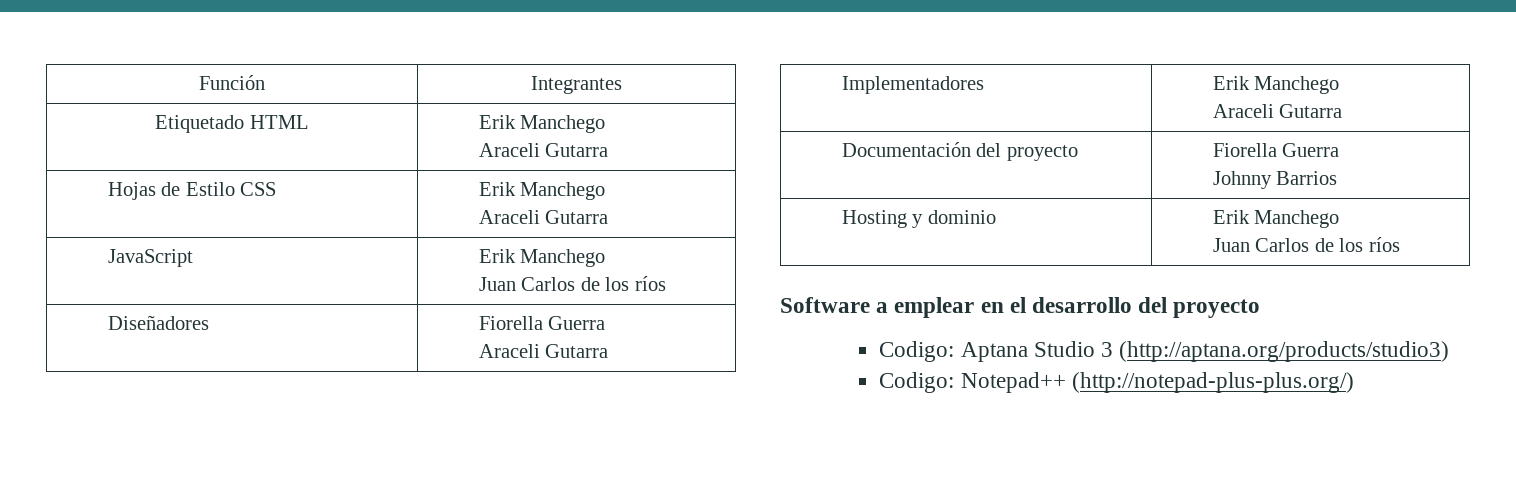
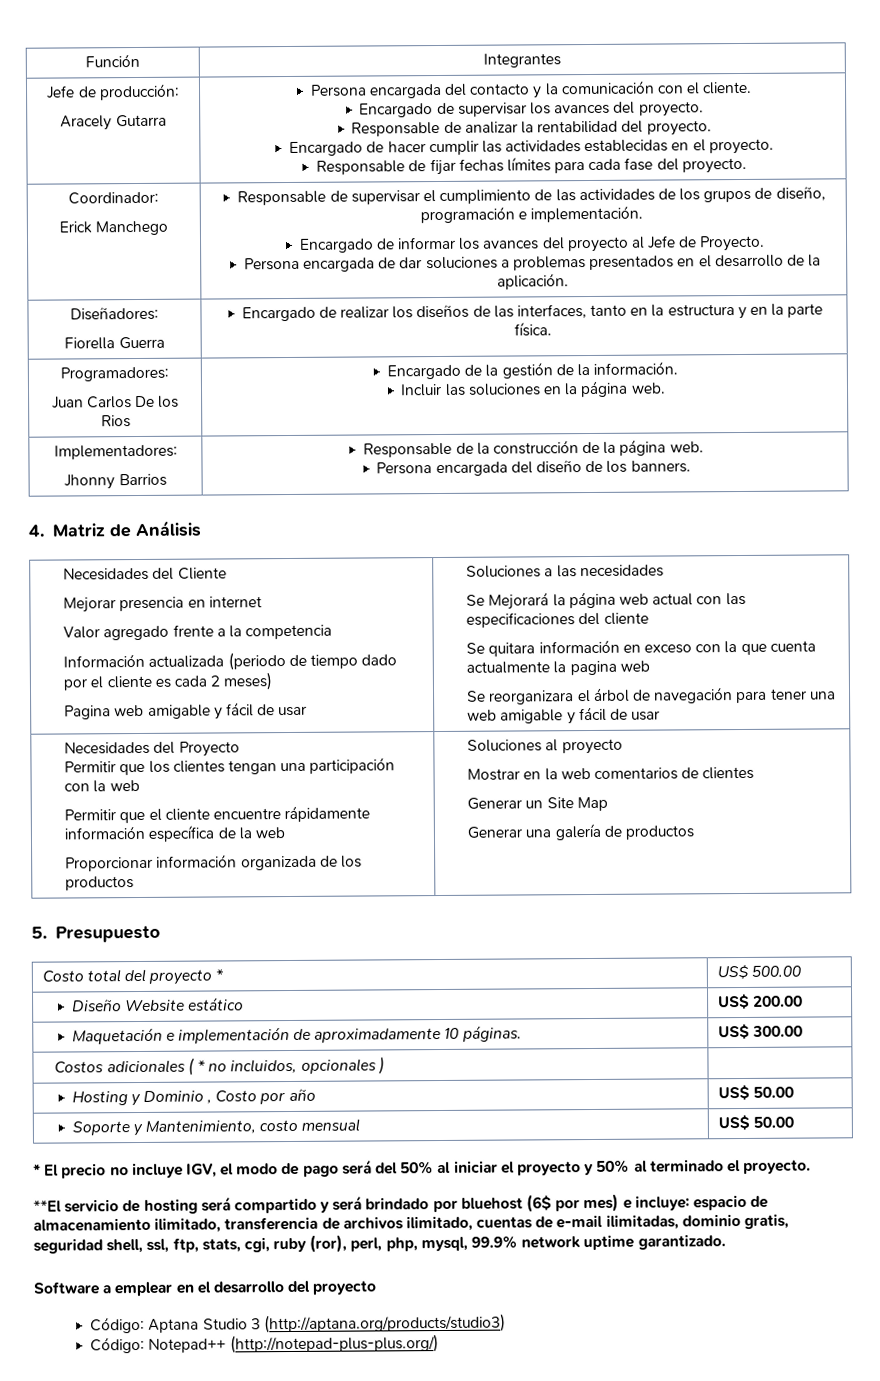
- Etiquetado HTML | Erik Manchego
- Araceli Gutarra
- Hojas de Estilo CSS | Erik Manchego
- Araceli Gutarra
- JavaScript | Erik Manchego
- Juan Carlos de los ríos
- Diseñadores | Fiorella Guerra
- Araceli Gutarra
- Implementadores | Erik Manchego
- Araceli Gutarra
- Documentación del proyecto | Fiorella Guerra
- Johnny Barrios
- Hosting y dominio | Erik Manchego
- Juan Carlos de los ríos
+ Jefe de producción:
+ Aracely Gutarra | Persona encargada del contacto y la comunicación con el cliente.
+ Encargado de supervisar los avances del proyecto.
+ Responsable de analizar la rentabilidad del proyecto.
+ Encargado de hacer cumplir las actividades establecidas en el proyecto.
+ Responsable de fijar fechas límites para cada fase del proyecto.
+ Coordinador:
+ Erick Manchego | Responsable de supervisar el cumplimiento de las actividades de los grupos de diseño, programación e implementación.
+ Encargado de informar los avances del proyecto al Jefe de Proyecto.
+ Persona encargada de dar soluciones a problemas presentados en el desarrollo de la aplicación.
+ Diseñadores:
+ Fiorella Guerra | Encargado de realizar los diseños de las interfaces, tanto en la estructura y en la parte física.
+ Programadores:
+ Juan Carlos De los Rios | Encargado de la gestión de la información.
+ Incluir las soluciones en la página web.
+ Implementadores:
+ Jhonny Barrios | Responsable de la construcción de la página web.
+ Persona encargada del diseño de los banners.
+ 4. Matriz de Análisis
+ Necesidades del Cliente
+ Mejorar presencia en internet
+ Valor agregado frente a la competencia
+ Información actualizada (periodo de tiempo dado por el cliente es cada 2 meses)
+ Pagina web amigable y fácil de usar | Soluciones a las necesidades
+ Se Mejorará la página web actual con las especificaciones del cliente
+ Se quitara información en exceso con la que cuenta actualmente la pagina web
+ Se reorganizara el árbol de navegación para tener una web amigable y fácil de usar
+ Necesidades del Proyecto
+ Permitir que los clientes tengan una participación con la web
+ Permitir que el cliente encuentre rápidamente información específica de la web
+ Proporcionar información organizada de los productos | Soluciones al proyecto
+ Mostrar en la web comentarios de clientes
+ Generar un Site Map
+ Generar una galería de productos
+ 5. Presupuesto
+ Costo total del proyecto * | US$ 500.00
+ Diseño Website estático | US$ 200.00
+ Maquetación e implementación de aproximadamente 10 páginas. | US$ 300.00
+ Costos adicionales ( * no incluidos, opcionales ) |
+ Hosting y Dominio , Costo por año | US$ 50.00
+ Soporte y Mantenimiento, costo mensual | US$ 50.00
+ * El precio no incluye IGV, el modo de pago será del 50% al iniciar el proyecto y 50% al terminado el proyecto.
+ **El servicio de hosting será compartido y será brindado por bluehost (6$ por mes) e incluye: espacio de almacenamiento ilimitado, transferencia de archivos ilimitado, cuentas de e-mail ilimitadas, dominio gratis, seguridad shell, ssl, ftp, stats, cgi, ruby (ror), perl, php, mysql, 99.9% network uptime garantizado.
- Codigo: Aptana Studio 3 (http://aptana.org/products/studio3)
+ Código: Aptana Studio 3 (http://aptana.org/products/studio3)
- Codigo: Notepad++ (http://notepad-plus-plus.org/)
+ Código: Notepad++ (http://notepad-plus-plus.org/)

